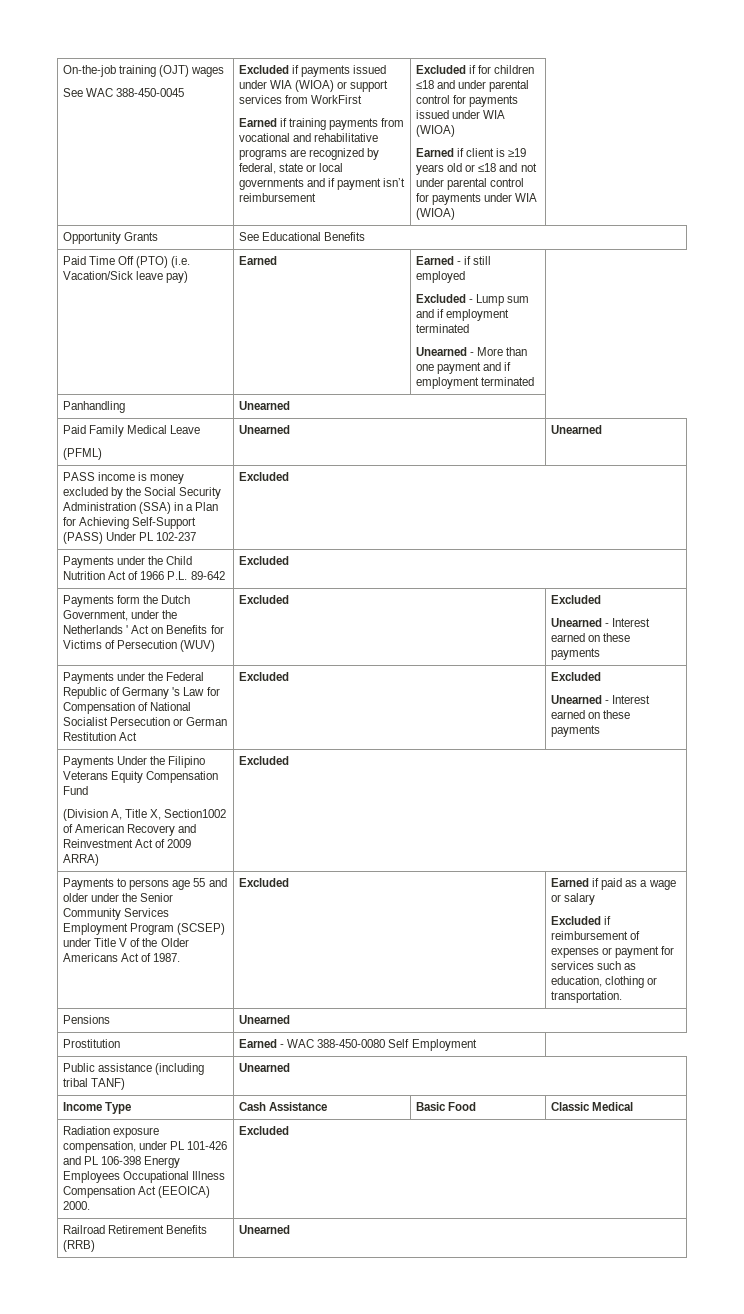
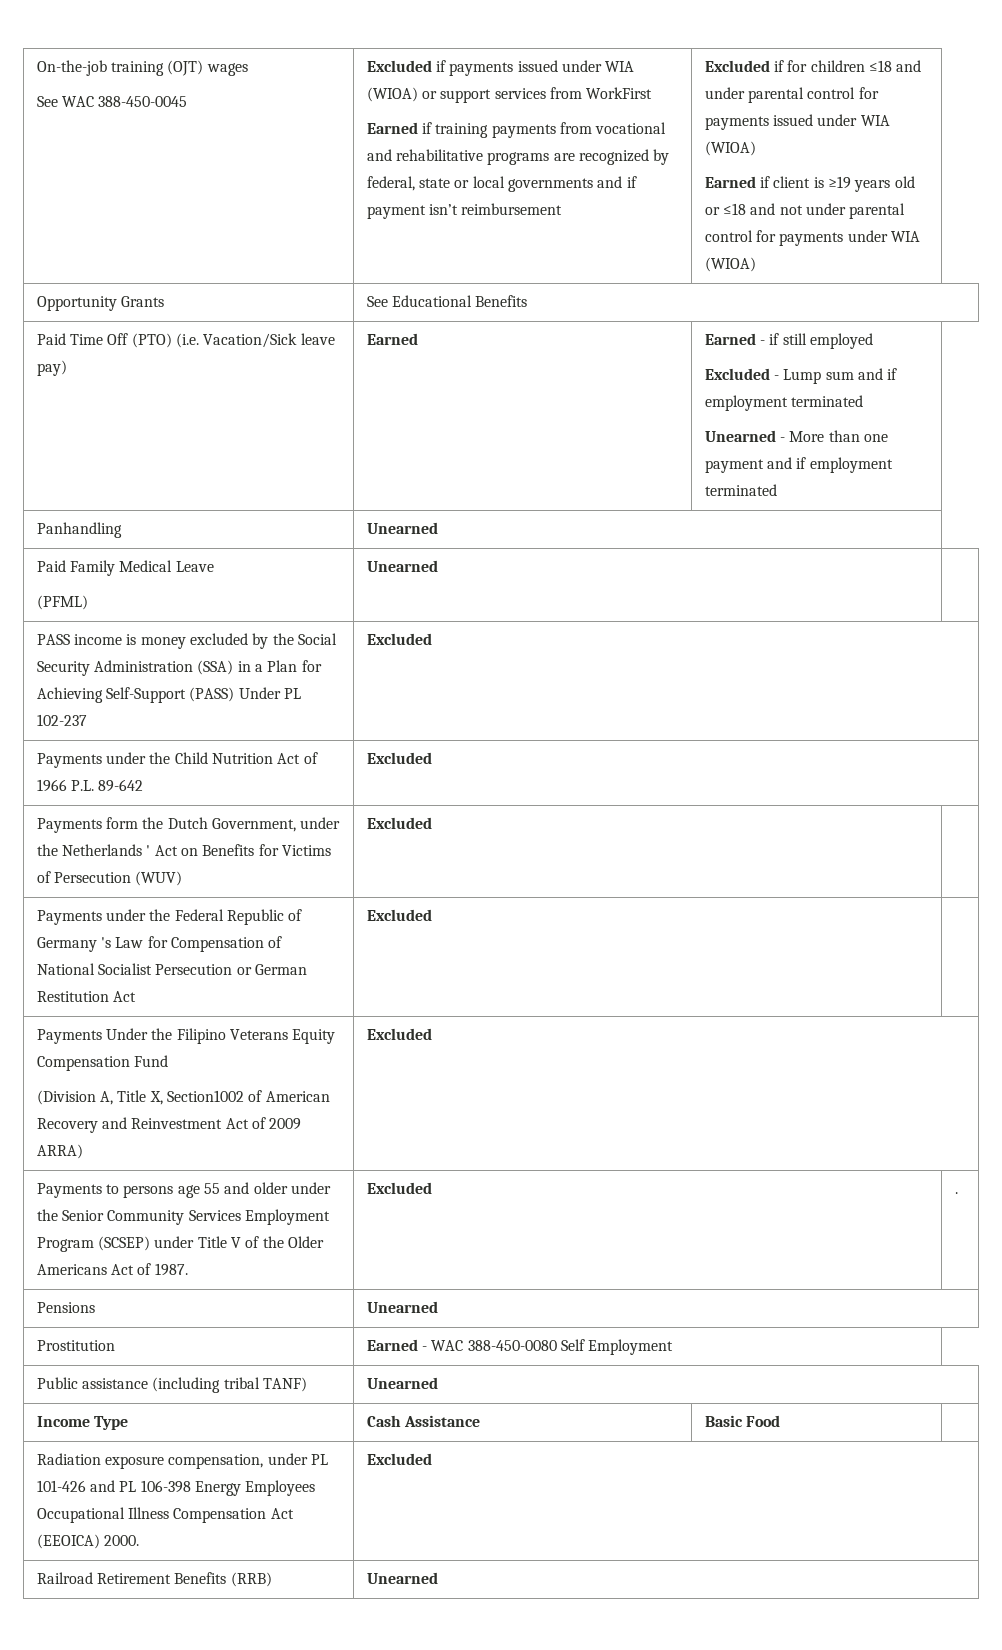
  Paid Family Medical Leave
- (PFML) | Unearned | Unearned
+ (PFML) | Unearned |
- Payments form the Dutch Government, under the Netherlands ' Act on Benefits for Victims of Persecution (WUV) | Excluded | Excluded
- Unearned - Interest earned on these payments
+ Payments form the Dutch Government, under the Netherlands ' Act on Benefits for Victims of Persecution (WUV) | Excluded |
- Payments under the Federal Republic of Germany 's Law for Compensation of National Socialist Persecution or German Restitution Act | Excluded | Excluded
- Unearned - Interest earned on these payments
+ Payments under the Federal Republic of Germany 's Law for Compensation of National Socialist Persecution or German Restitution Act | Excluded |
- Earned if paid as a wage or salary
- Excluded if reimbursement of expenses or payment for services such as education, clothing or transportation.
+ .
- Income Type | Cash Assistance | Basic Food | Classic Medical
+ Income Type | Cash Assistance | Basic Food |

